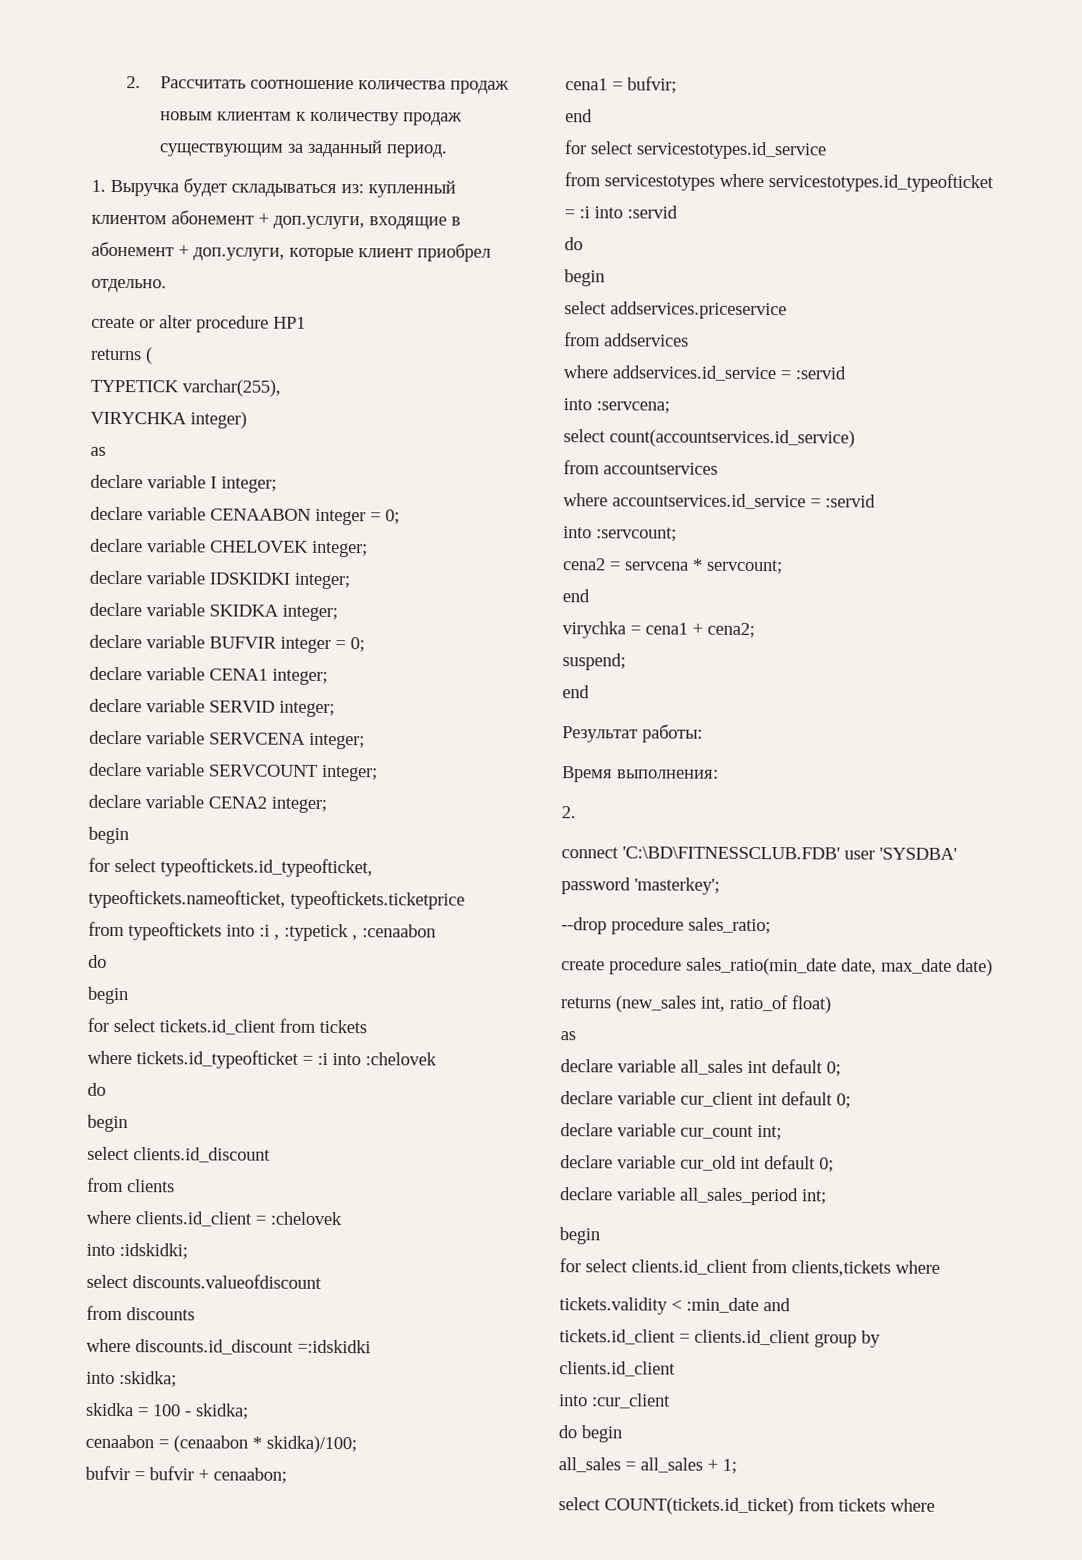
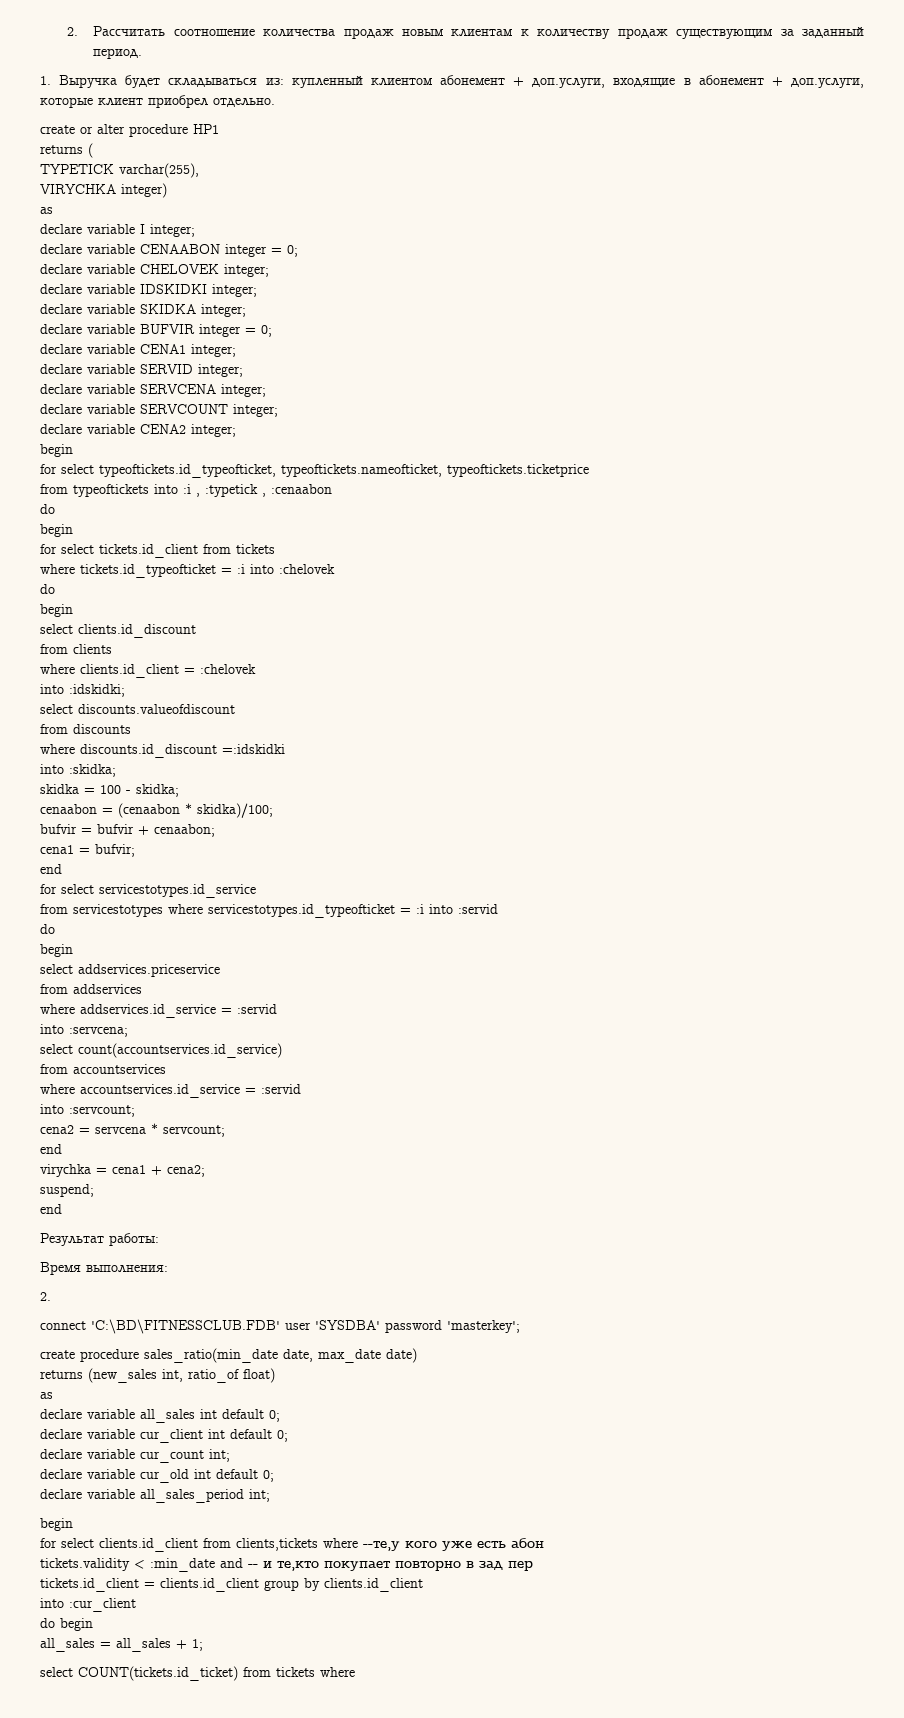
- --drop procedure sales_ratio;
- for select clients.id_client from clients,tickets where
+ for select clients.id_client from clients,tickets where --те,у кого уже есть абон
- tickets.validity < :min_date and
+ tickets.validity < :min_date and -- и те,кто покупает повторно в зад пер

